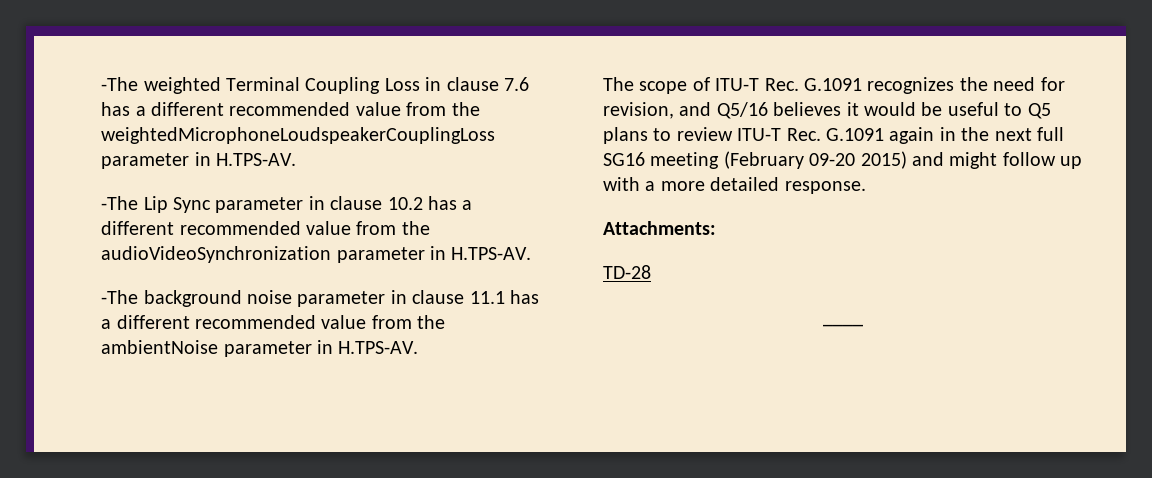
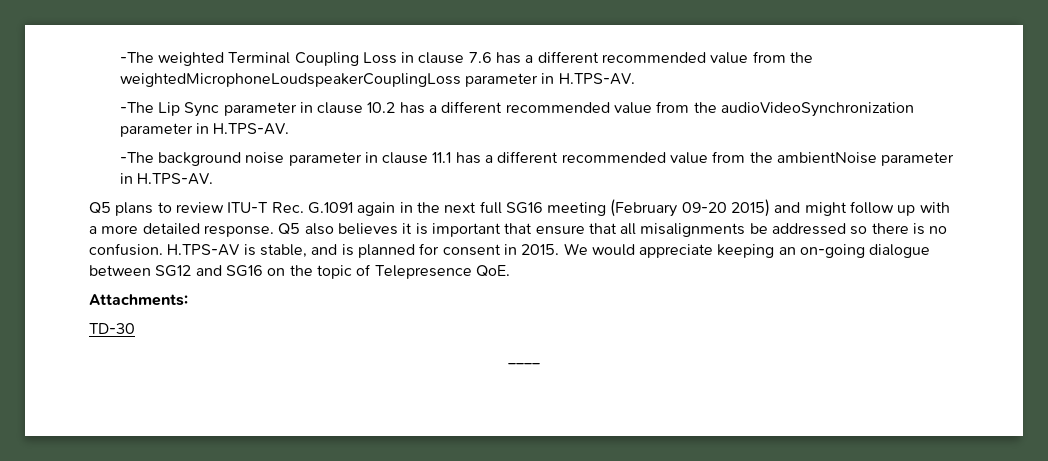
- The scope of ITU-T Rec. G.1091 recognizes the need for revision, and Q5/16 believes it would be useful to Q5 plans to review ITU-T Rec. G.1091 again in the next full SG16 meeting (February 09-20 2015) and might follow up with a more detailed response.
+ Q5 plans to review ITU-T Rec. G.1091 again in the next full SG16 meeting (February 09-20 2015) and might follow up with a more detailed response. Q5 also believes it is important that ensure that all misalignments be addressed so there is no confusion. H.TPS-AV is stable, and is planned for consent in 2015. We would appreciate keeping an on-going dialogue between SG12 and SG16 on the topic of Telepresence QoE.
- TD-28
+ TD-30

